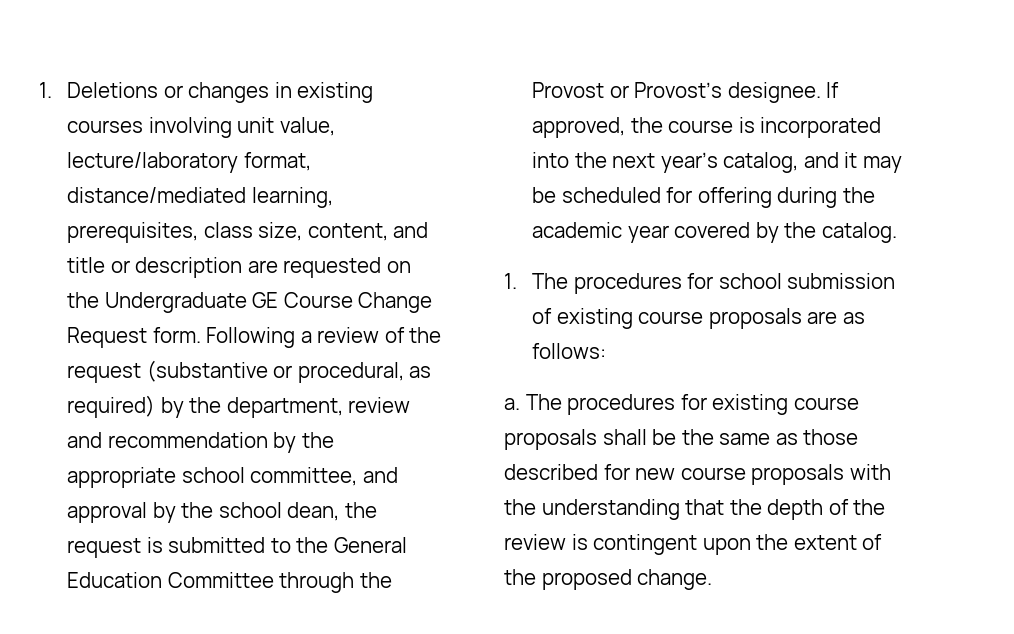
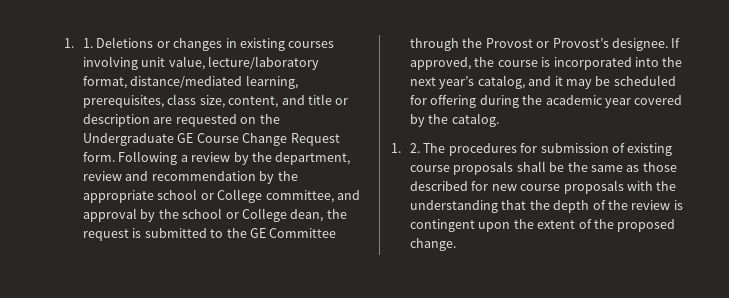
- 1. Deletions or changes in existing courses involving unit value, lecture/laboratory format, distance/mediated learning, prerequisites, class size, content, and title or description are requested on the Undergraduate GE Course Change Request form.
+ 1. 1. Deletions or changes in existing courses involving unit value, lecture/laboratory format, distance/mediated learning, prerequisites, class size, content, and title or description are requested on the Undergraduate GE Course Change Request form.
- Following a review of the request (substantive or procedural, as required) by the department, review and recommendation by the appropriate school committee, and approval by the school dean, the request is submitted to the General Education Committee through the Provost or Provost’s designee.
+ Following a review by the department, review and recommendation by the appropriate school or College committee, and approval by the school or College dean, the request is submitted to the GE Committee through the Provost or Provost’s designee.
- 1. The procedures for school submission of existing course proposals are as follows:
- a. The procedures for existing course proposals shall be the same as those described for new course proposals with the understanding that the depth of the review is contingent upon the extent of the proposed change.
+ 1. 2. The procedures for submission of existing course proposals shall be the same as those described for new course proposals with the understanding that the depth of the review is contingent upon the extent of the proposed change.

